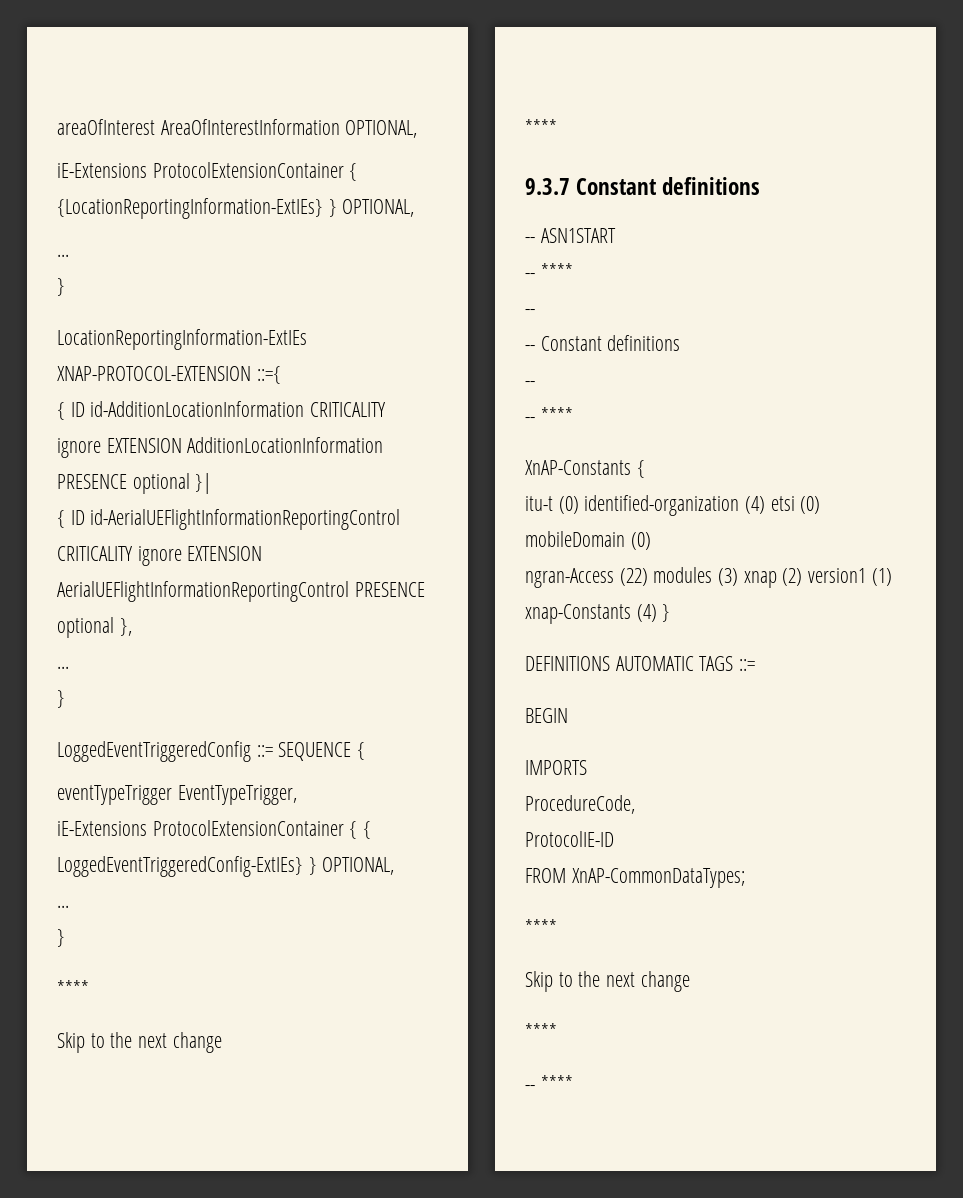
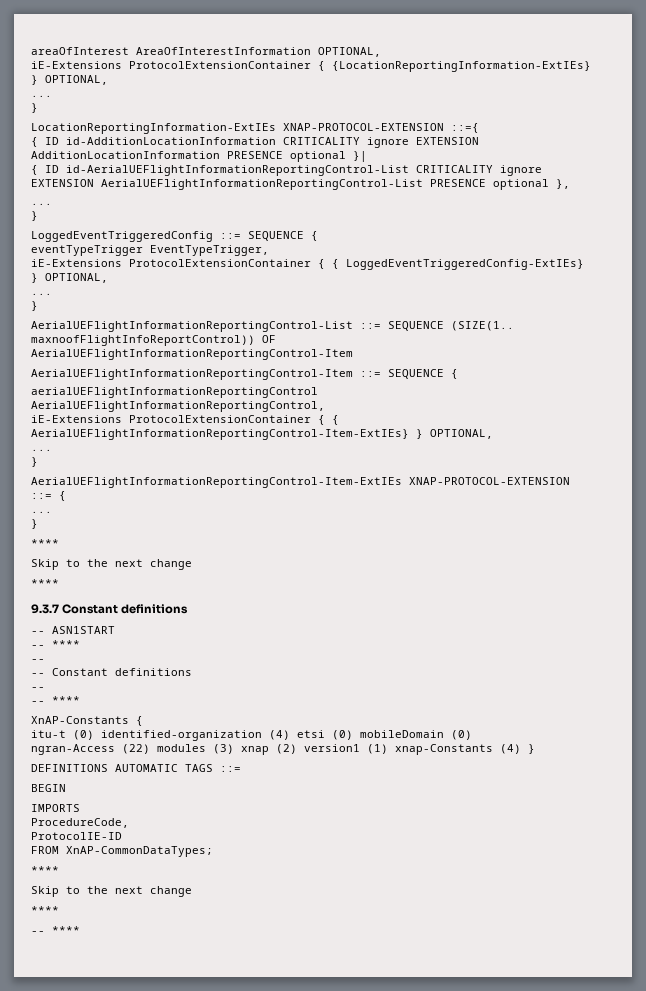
- { ID id-AerialUEFlightInformationReportingControl CRITICALITY ignore EXTENSION AerialUEFlightInformationReportingControl PRESENCE optional },
+ { ID id-AerialUEFlightInformationReportingControl-List CRITICALITY ignore EXTENSION AerialUEFlightInformationReportingControl-List PRESENCE optional },
+ AerialUEFlightInformationReportingControl-List ::= SEQUENCE (SIZE(1.. maxnoofFlightInfoReportControl)) OF AerialUEFlightInformationReportingControl-Item
+ AerialUEFlightInformationReportingControl-Item ::= SEQUENCE {
+ aerialUEFlightInformationReportingControl AerialUEFlightInformationReportingControl,
+ iE-Extensions ProtocolExtensionContainer { { AerialUEFlightInformationReportingControl-Item-ExtIEs} } OPTIONAL,
+ ...
+ }
+ AerialUEFlightInformationReportingControl-Item-ExtIEs XNAP-PROTOCOL-EXTENSION ::= {
+ ...
+ }

